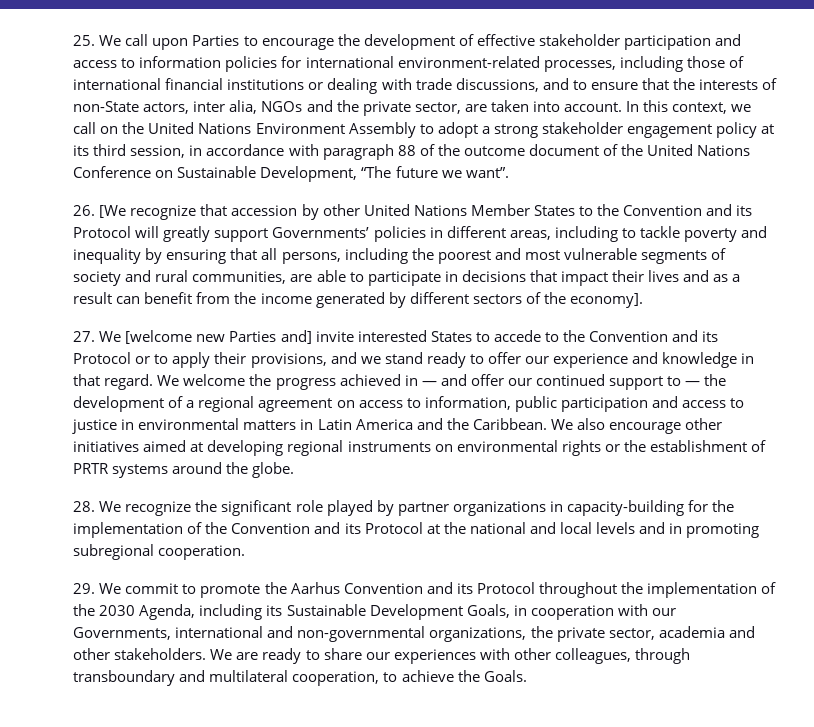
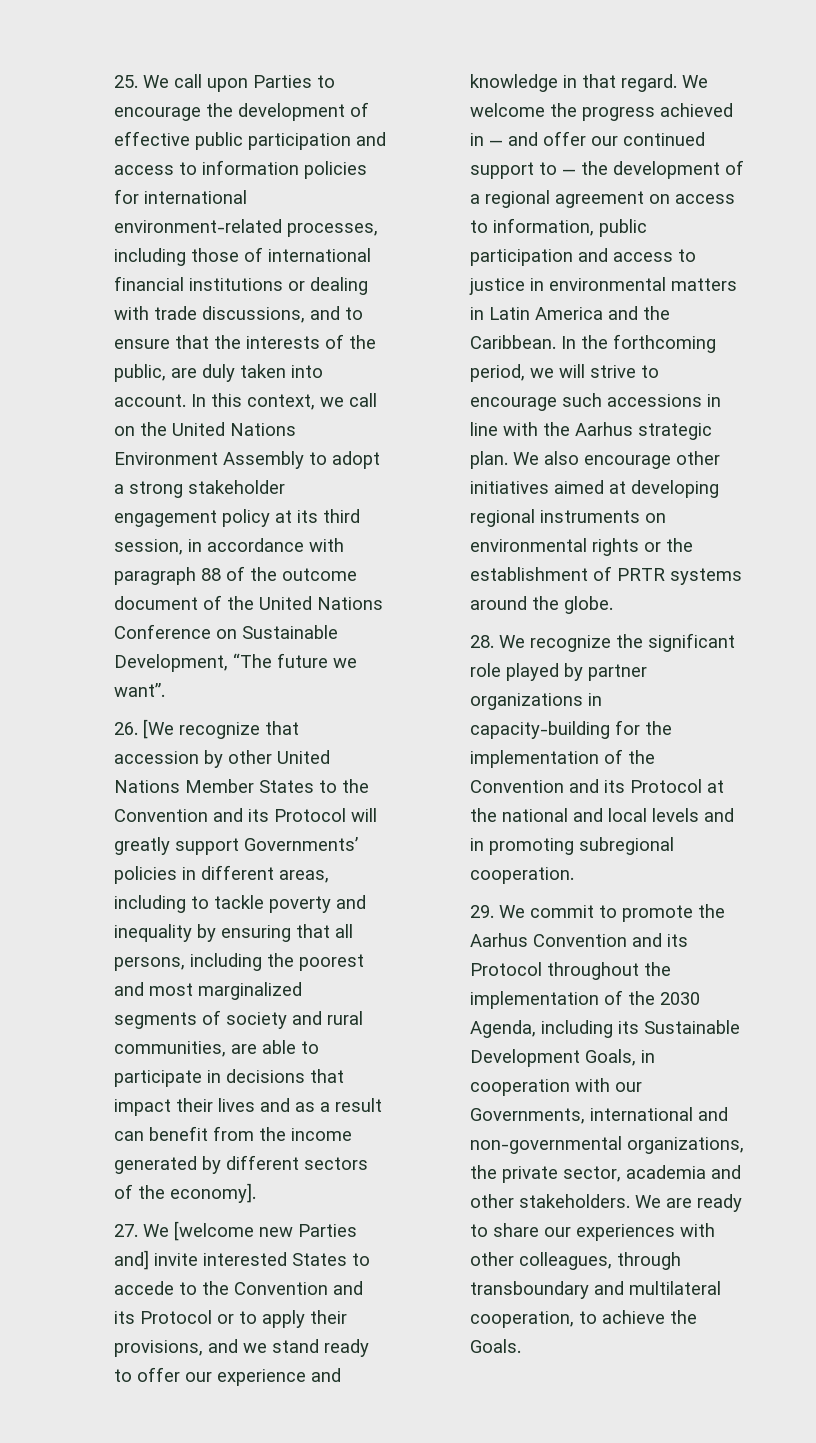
- 25. We call upon Parties to encourage the development of effective stakeholder participation and access to information policies for international environment-related processes, including those of international financial institutions or dealing with trade discussions, and to ensure that the interests of non-State actors, inter alia, NGOs and the private sector, are taken into account.
+ 25. We call upon Parties to encourage the development of effective public participation and access to information policies for international environment-related processes, including those of international financial institutions or dealing with trade discussions, and to ensure that the interests of the public, are duly taken into account.
- 26. [We recognize that accession by other United Nations Member States to the Convention and its Protocol will greatly support Governments’ policies in different areas, including to tackle poverty and inequality by ensuring that all persons, including the poorest and most vulnerable segments of society and rural communities, are able to participate in decisions that impact their lives and as a result can benefit from the income generated by different sectors of the economy].
+ 26. [We recognize that accession by other United Nations Member States to the Convention and its Protocol will greatly support Governments’ policies in different areas, including to tackle poverty and inequality by ensuring that all persons, including the poorest and most marginalized segments of society and rural communities, are able to participate in decisions that impact their lives and as a result can benefit from the income generated by different sectors of the economy].
+ In the forthcoming period, we will strive to encourage such accessions in line with the Aarhus strategic plan.

